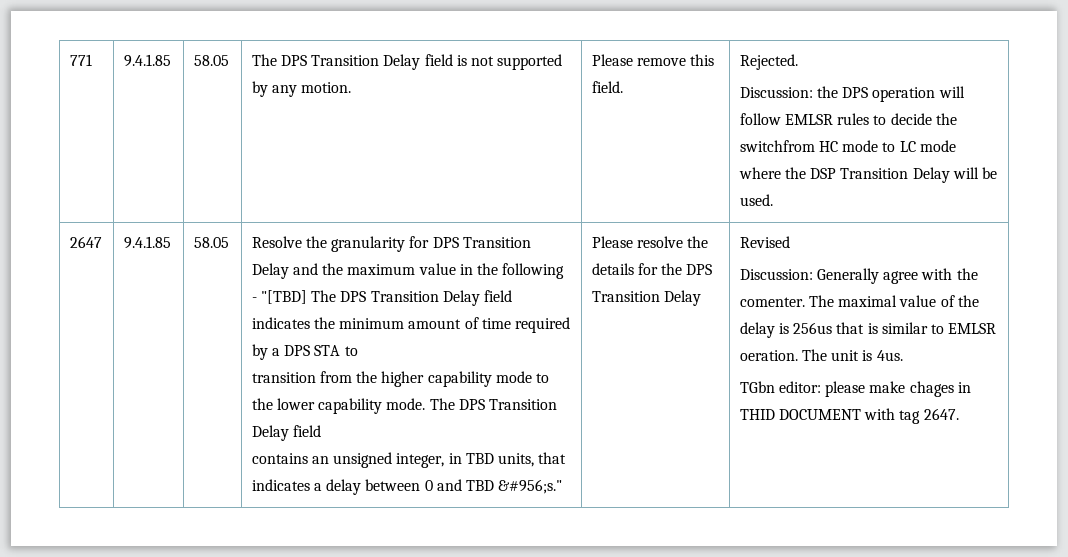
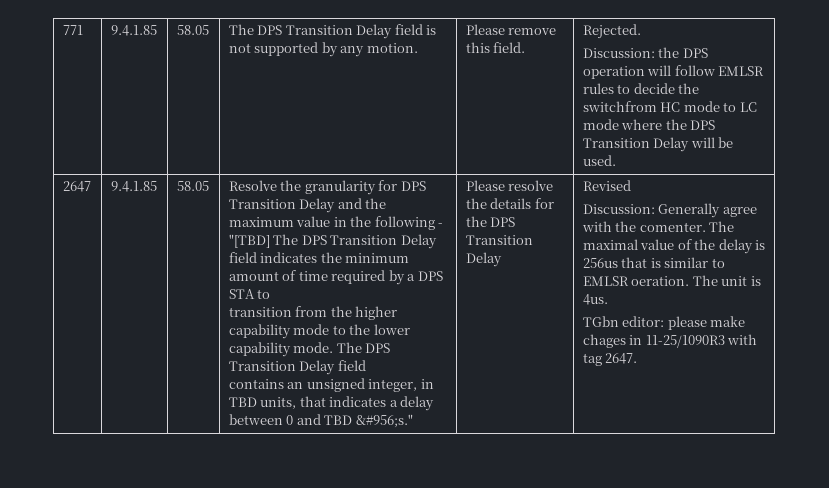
- Discussion: the DPS operation will follow EMLSR rules to decide the switchfrom HC mode to LC mode where the DSP Transition Delay will be used.
+ Discussion: the DPS operation will follow EMLSR rules to decide the switchfrom HC mode to LC mode where the DPS Transition Delay will be used.
- TGbn editor: please make chages in THID DOCUMENT with tag 2647.
+ TGbn editor: please make chages in 11-25/1090R3 with tag 2647.

